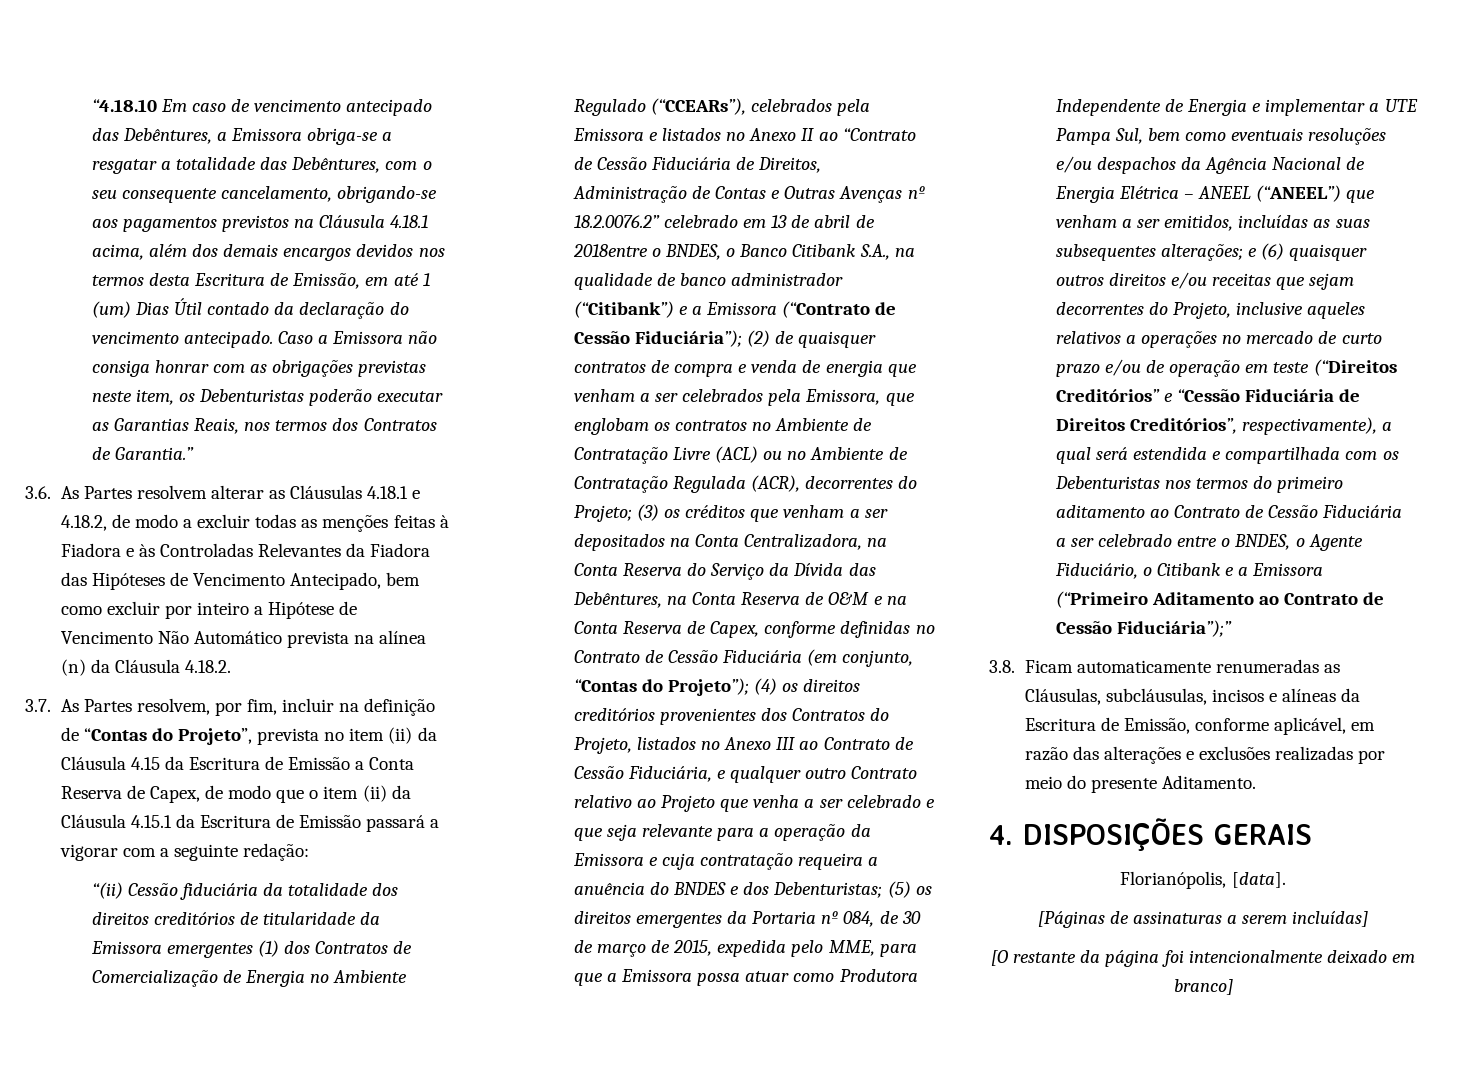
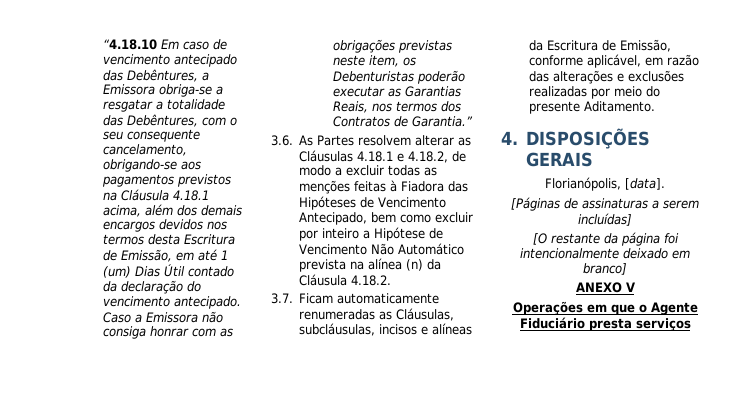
- 3.6. As Partes resolvem alterar as Cláusulas 4.18.1 e 4.18.2, de modo a excluir todas as menções feitas à Fiadora e às Controladas Relevantes da Fiadora das Hipóteses de Vencimento Antecipado, bem como excluir por inteiro a Hipótese de Vencimento Não Automático prevista na alínea (n) da Cláusula 4.18.2.
+ 3.6. As Partes resolvem alterar as Cláusulas 4.18.1 e 4.18.2, de modo a excluir todas as menções feitas à Fiadora das Hipóteses de Vencimento Antecipado, bem como excluir por inteiro a Hipótese de Vencimento Não Automático prevista na alínea (n) da Cláusula 4.18.2.
- 3.7. As Partes resolvem, por fim, incluir na definição de “Contas do Projeto”, prevista no item (ii) da Cláusula 4.15 da Escritura de Emissão a Conta Reserva de Capex, de modo que o item (ii) da Cláusula 4.15.1 da Escritura de Emissão passará a vigorar com a seguinte redação:
- “(ii) Cessão fiduciária da totalidade dos direitos creditórios de titularidade da Emissora emergentes (1) dos Contratos de Comercialização de Energia no Ambiente Regulado (“CCEARs”), celebrados pela Emissora e listados no Anexo II ao “Contrato de Cessão Fiduciária de Direitos, Administração de Contas e Outras Avenças nº 18.2.0076.2” celebrado em 13 de abril de 2018entre o BNDES, o Banco Citibank S.A., na qualidade de banco administrador (“Citibank”) e a Emissora (“Contrato de Cessão Fiduciária”); (2) de quaisquer contratos de compra e venda de energia que venham a ser celebrados pela Emissora, que englobam os contratos no Ambiente de Contratação Livre (ACL) ou no Ambiente de Contratação Regulada (ACR), decorrentes do Projeto; (3) os créditos que venham a ser depositados na Conta Centralizadora, na Conta Reserva do Serviço da Dívida das Debêntures, na Conta Reserva de O&M e na Conta Reserva de Capex, conforme definidas no Contrato de Cessão Fiduciária (em conjunto, “Contas do Projeto”); (4) os direitos creditórios provenientes dos Contratos do Projeto, listados no Anexo III ao Contrato de Cessão Fiduciária, e qualquer outro Contrato relativo ao Projeto que venha a ser celebrado e que seja relevante para a operação da Emissora e cuja contratação requeira a anuência do BNDES e dos Debenturistas; (5) os direitos emergentes da Portaria nº 084, de 30 de março de 2015, expedida pelo MME, para que a Emissora possa atuar como Produtora Independente de Energia e implementar a UTE Pampa Sul, bem como eventuais resoluções e/ou despachos da Agência Nacional de Energia Elétrica – ANEEL (“ANEEL”) que venham a ser emitidos, incluídas as suas subsequentes alterações; e (6) quaisquer outros direitos e/ou receitas que sejam decorrentes do Projeto, inclusive aqueles relativos a operações no mercado de curto prazo e/ou de operação em teste (“Direitos Creditórios” e “Cessão Fiduciária de Direitos Creditórios”, respectivamente), a qual será estendida e compartilhada com os Debenturistas nos termos do primeiro aditamento ao Contrato de Cessão Fiduciária a ser celebrado entre o BNDES, o Agente Fiduciário, o Citibank e a Emissora (“Primeiro Aditamento ao Contrato de Cessão Fiduciária”);”
- 3.8. Ficam automaticamente renumeradas as Cláusulas, subcláusulas, incisos e alíneas da Escritura de Emissão, conforme aplicável, em razão das alterações e exclusões realizadas por meio do presente Aditamento.
+ 3.7. Ficam automaticamente renumeradas as Cláusulas, subcláusulas, incisos e alíneas da Escritura de Emissão, conforme aplicável, em razão das alterações e exclusões realizadas por meio do presente Aditamento.
+ ANEXO V
+ Operações em que o Agente Fiduciário presta serviços

